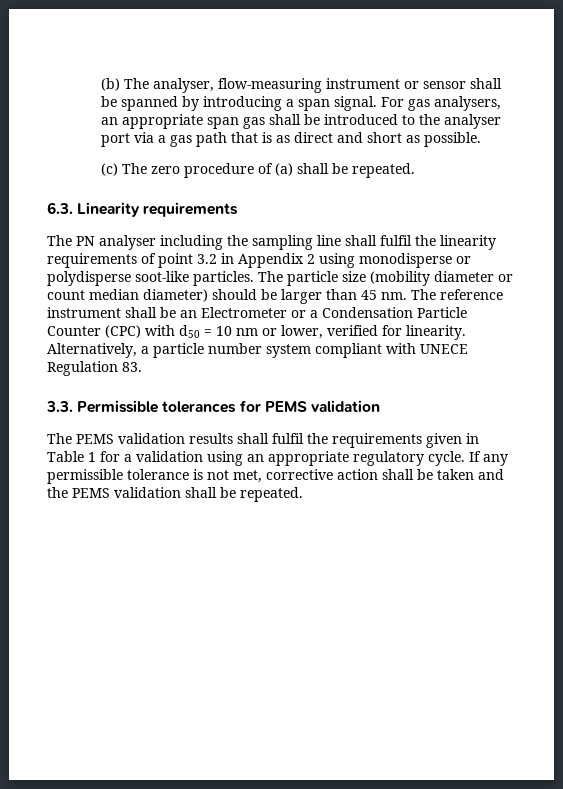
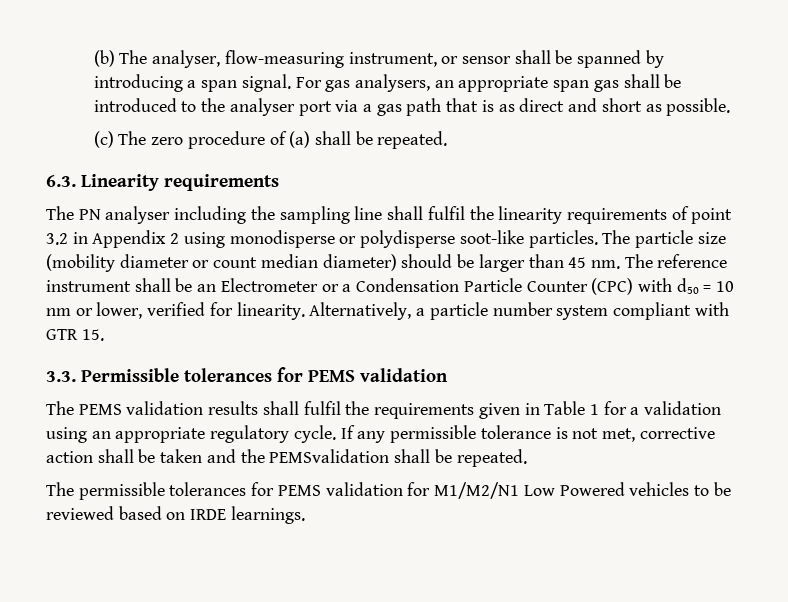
- (b) The analyser, flow-measuring instrument or sensor shall be spanned by introducing a span signal.
+ (b) The analyser, flow-measuring instrument, or sensor shall be spanned by introducing a span signal.
- Alternatively, a particle number system compliant with UNECE Regulation 83.
+ Alternatively, a particle number system compliant with GTR 15.
- If any permissible tolerance is not met, corrective action shall be taken and the PEMS validation shall be repeated.
+ If any permissible tolerance is not met, corrective action shall be taken and the PEMSvalidation shall be repeated.
+ The permissible tolerances for PEMS validation for M1/M2/N1 Low Powered vehicles to be reviewed based on IRDE learnings.

